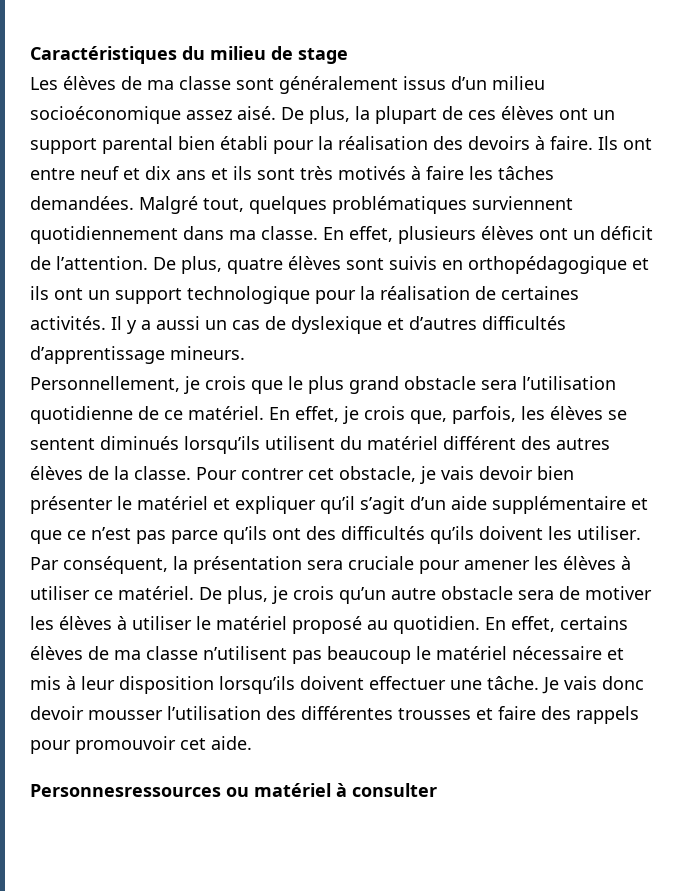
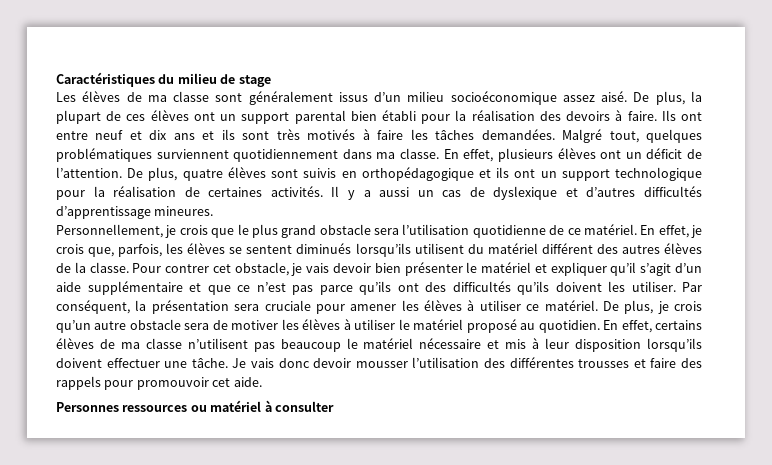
- Il y a aussi un cas de dyslexique et d’autres difficultés d’apprentissage mineurs.
+ Il y a aussi un cas de dyslexique et d’autres difficultés d’apprentissage mineures.
- Personnesressources ou matériel à consulter
+ Personnes ressources ou matériel à consulter

